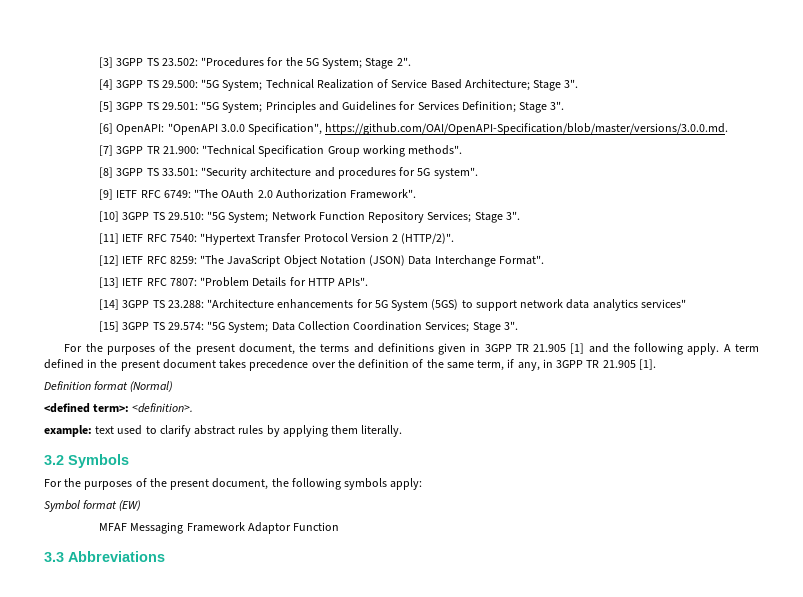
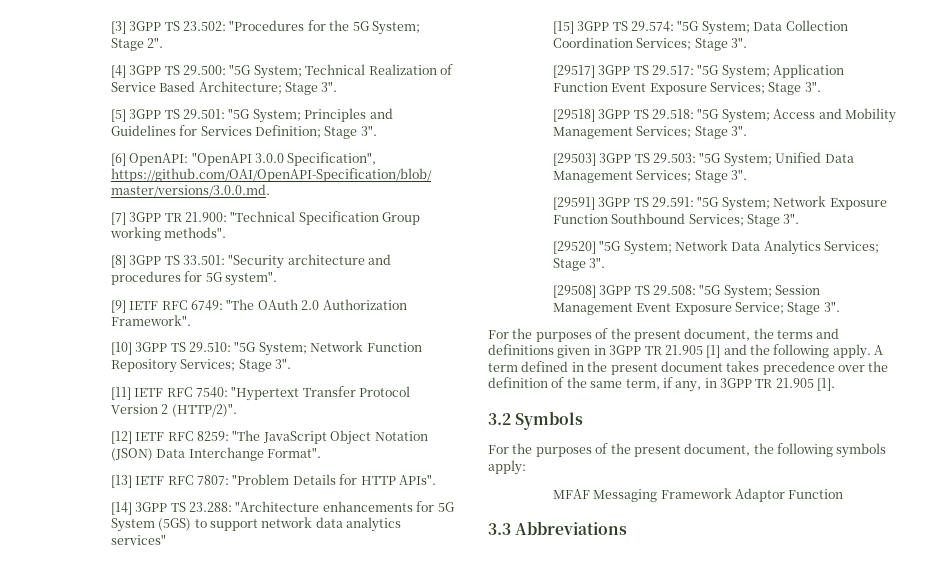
+ [29517] 3GPP TS 29.517: "5G System; Application Function Event Exposure Services; Stage 3".
+ [29518] 3GPP TS 29.518: "5G System; Access and Mobility Management Services; Stage 3".
+ [29503] 3GPP TS 29.503: "5G System; Unified Data Management Services; Stage 3".
+ [29591] 3GPP TS 29.591: "5G System; Network Exposure Function Southbound Services; Stage 3".
+ [29520] "5G System; Network Data Analytics Services; Stage 3".
+ [29508] 3GPP TS 29.508: "5G System; Session Management Event Exposure Service; Stage 3".
- Definition format (Normal)
- <defined term>: <definition>.
- example: text used to clarify abstract rules by applying them literally.
- Symbol format (EW)

